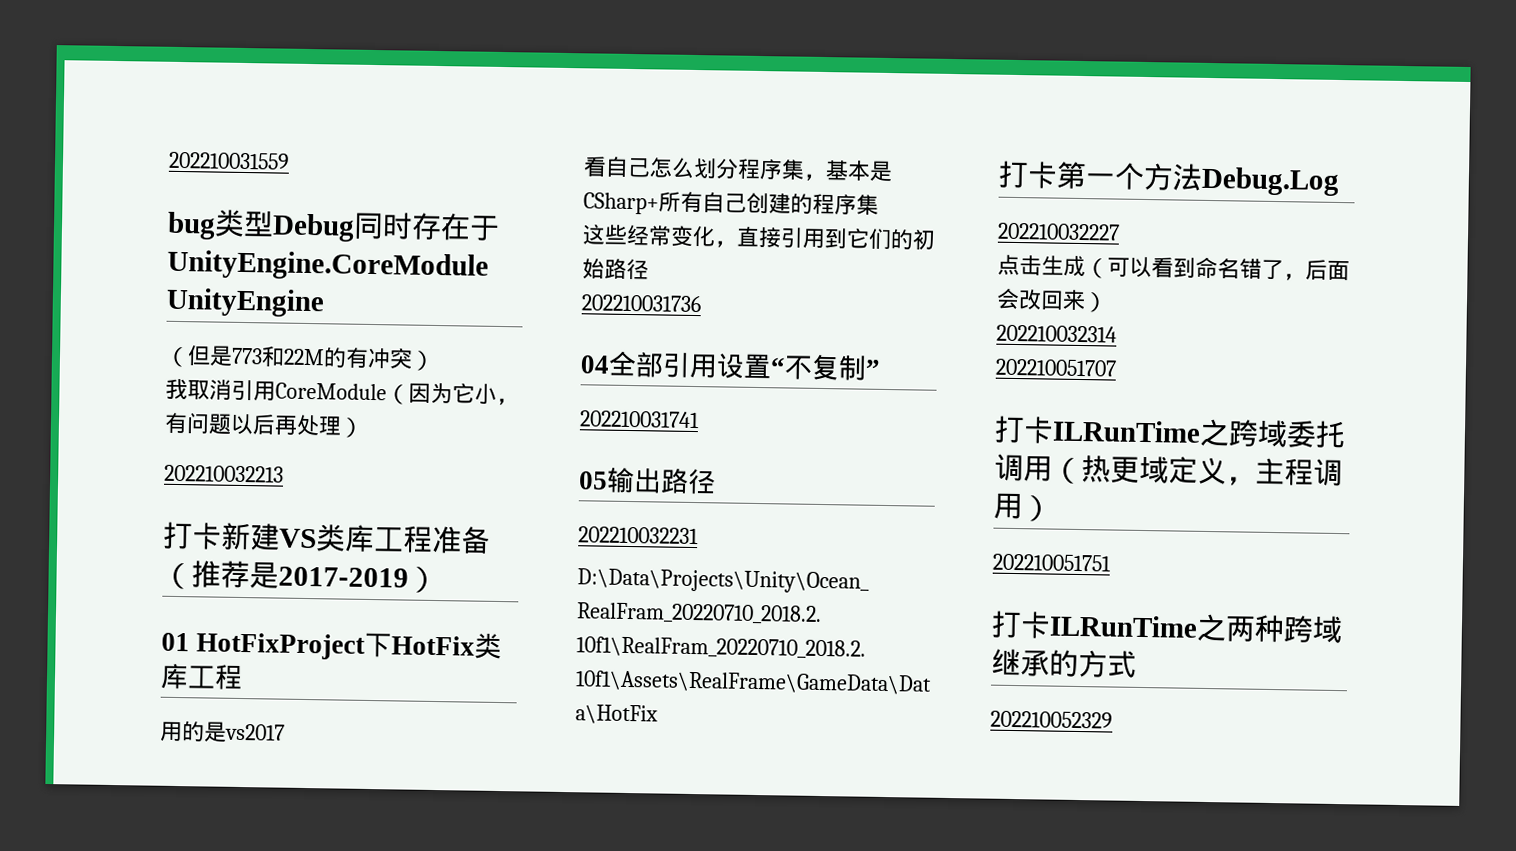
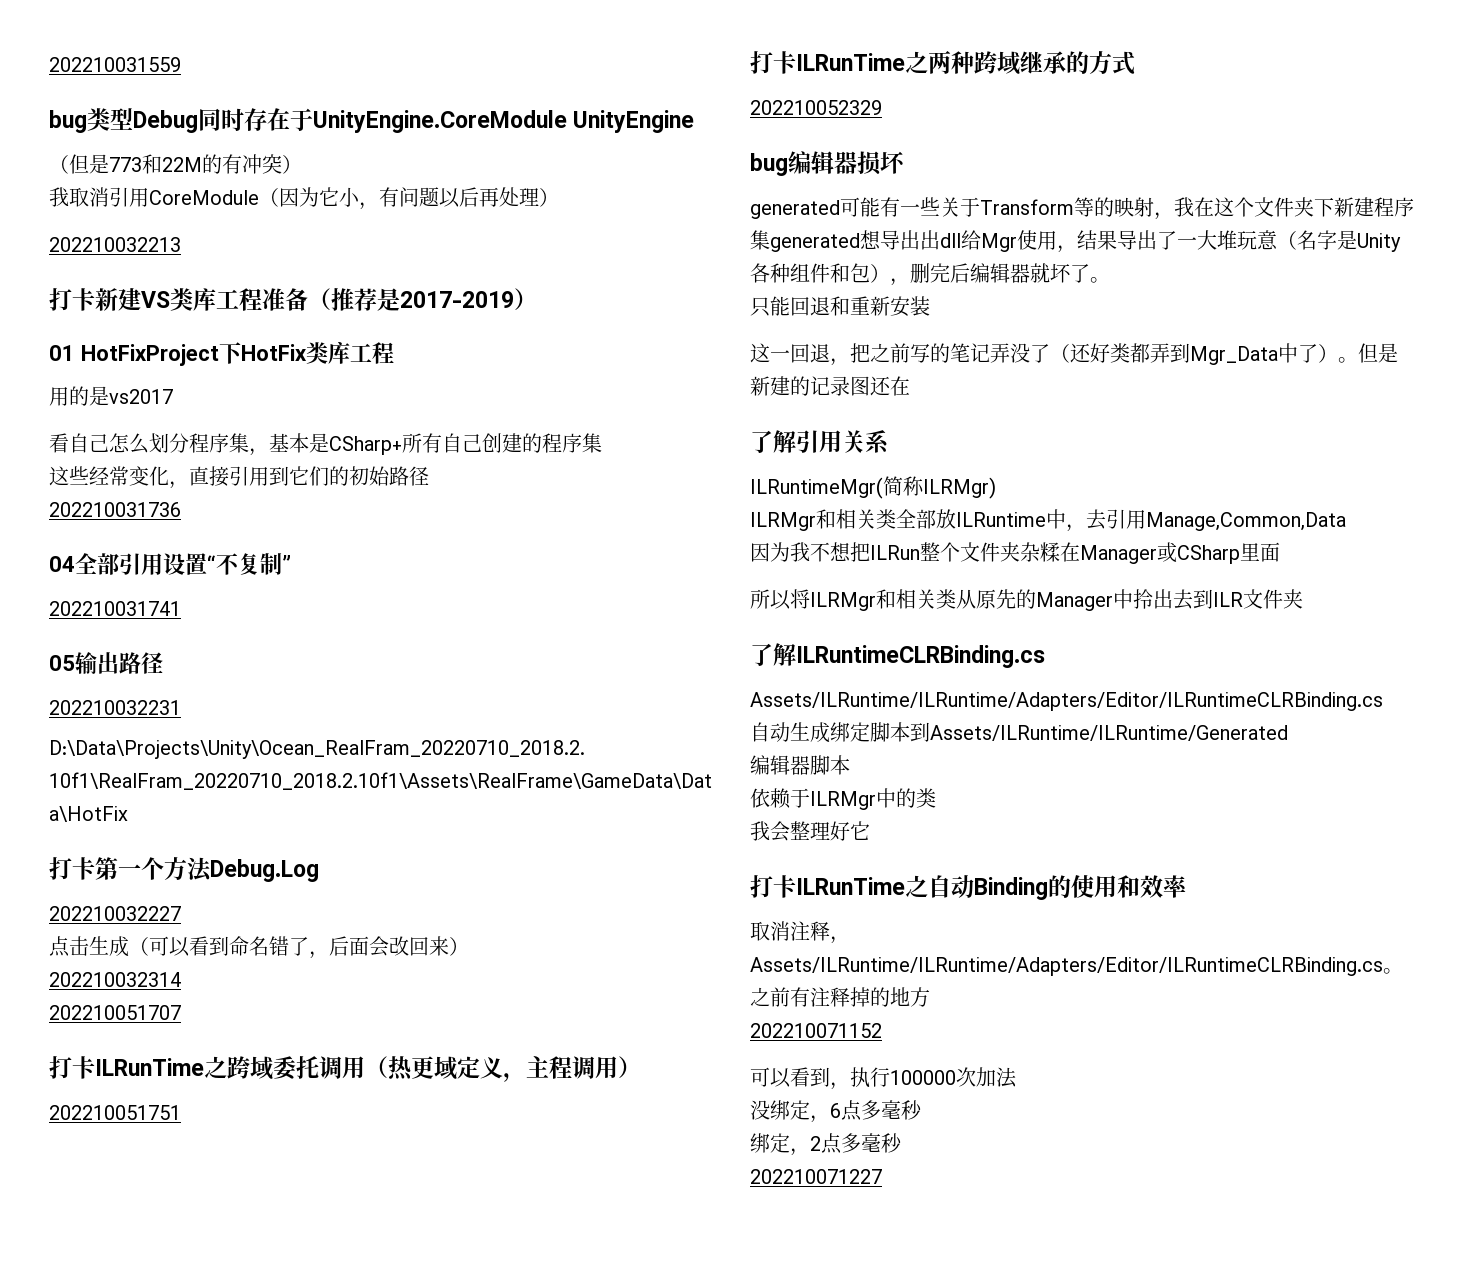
+ bug编辑器损坏
+ generated可能有一些关于Transform等的映射，我在这个文件夹下新建程序集generated想导出出dll给Mgr使用，结果导出了一大堆玩意（名字是Unity各种组件和包），删完后编辑器就坏了。
+ 只能回退和重新安装
+ 这一回退，把之前写的笔记弄没了（还好类都弄到Mgr_Data中了）。但是新建的记录图还在
+ 了解引用关系
+ ILRuntimeMgr(简称ILRMgr)
+ ILRMgr和相关类全部放ILRuntime中，去引用Manage,Common,Data
+ 因为我不想把ILRun整个文件夹杂糅在Manager或CSharp里面
+ 所以将ILRMgr和相关类从原先的Manager中拎出去到ILR文件夹
+ 了解ILRuntimeCLRBinding.cs
+ Assets/ILRuntime/ILRuntime/Adapters/Editor/ILRuntimeCLRBinding.cs
+ 自动生成绑定脚本到Assets/ILRuntime/ILRuntime/Generated
+ 编辑器脚本
+ 依赖于ILRMgr中的类
+ 我会整理好它
+ 打卡ILRunTime之自动Binding的使用和效率
+ 取消注释，Assets/ILRuntime/ILRuntime/Adapters/Editor/ILRuntimeCLRBinding.cs。之前有注释掉的地方
+ 202210071152
+ 可以看到，执行100000次加法
+ 没绑定，6点多毫秒
+ 绑定，2点多毫秒
+ 202210071227

